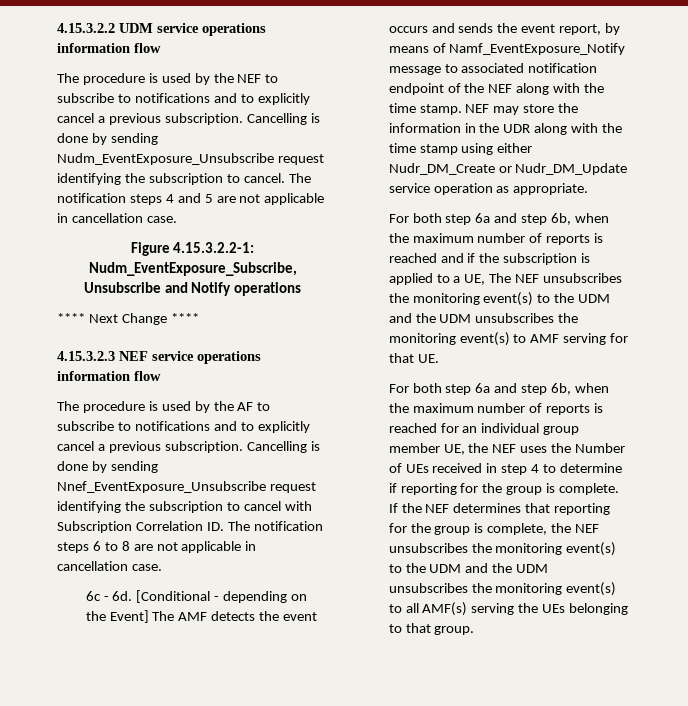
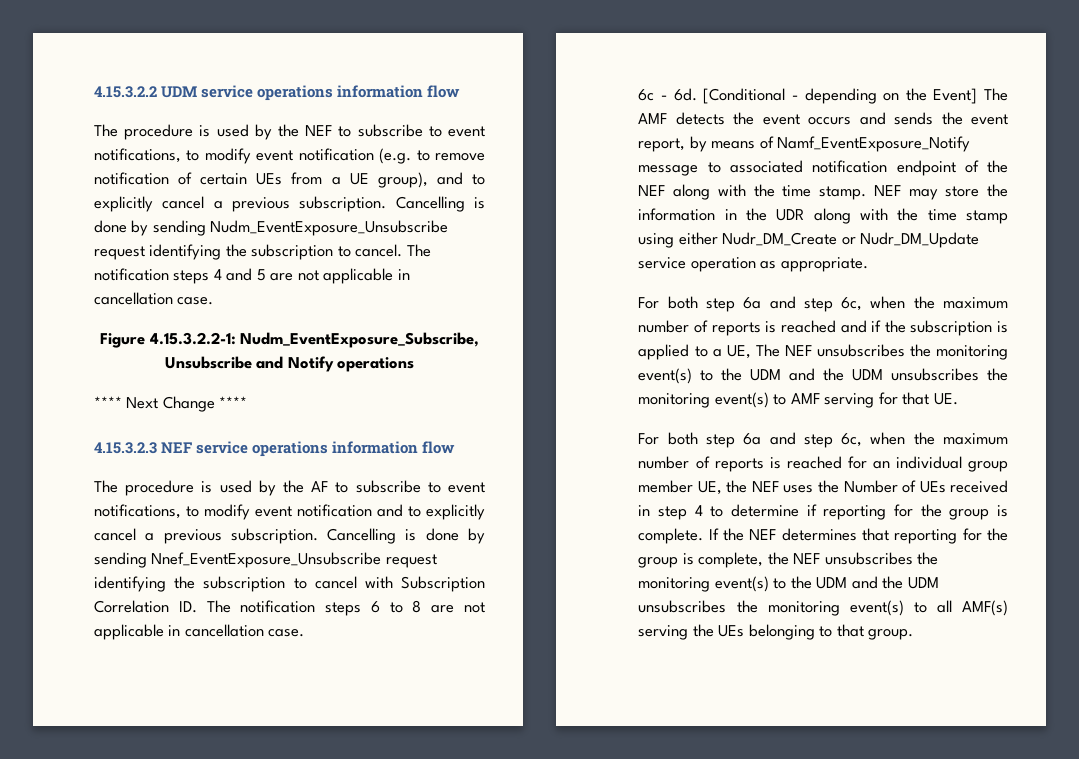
- The procedure is used by the NEF to subscribe to notifications and to explicitly cancel a previous subscription.
+ The procedure is used by the NEF to subscribe to event notifications, to modify event notification (e.g. to remove notification of certain UEs from a UE group), and to explicitly cancel a previous subscription.
- The procedure is used by the AF to subscribe to notifications and to explicitly cancel a previous subscription.
+ The procedure is used by the AF to subscribe to event notifications, to modify event notification and to explicitly cancel a previous subscription.
- For both step 6a and step 6b, when the maximum number of reports is reached and if the subscription is applied to a UE, The NEF unsubscribes the monitoring event(s) to the UDM and the UDM unsubscribes the monitoring event(s) to AMF serving for that UE.
+ For both step 6a and step 6c, when the maximum number of reports is reached and if the subscription is applied to a UE, The NEF unsubscribes the monitoring event(s) to the UDM and the UDM unsubscribes the monitoring event(s) to AMF serving for that UE.
- For both step 6a and step 6b, when the maximum number of reports is reached for an individual group member UE, the NEF uses the Number of UEs received in step 4 to determine if reporting for the group is complete.
+ For both step 6a and step 6c, when the maximum number of reports is reached for an individual group member UE, the NEF uses the Number of UEs received in step 4 to determine if reporting for the group is complete.

